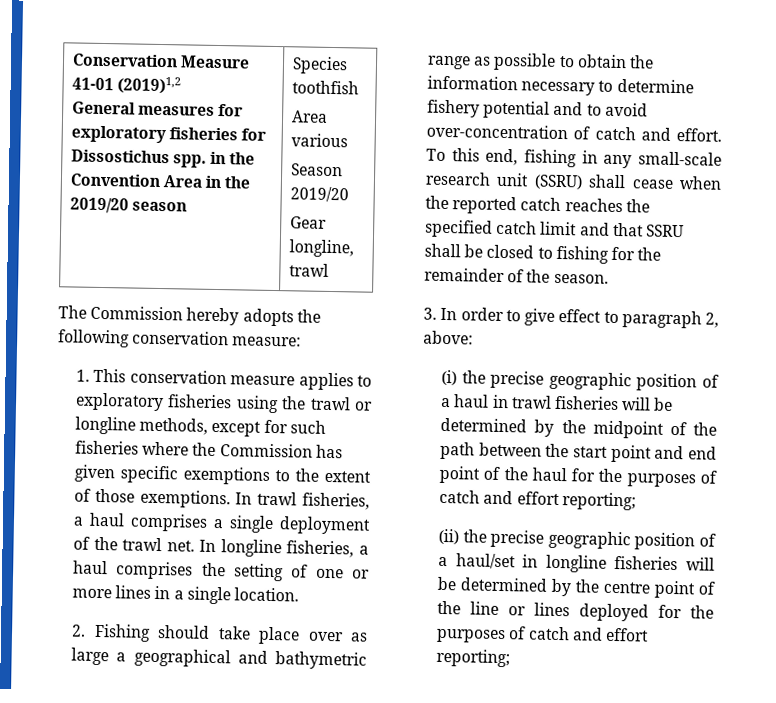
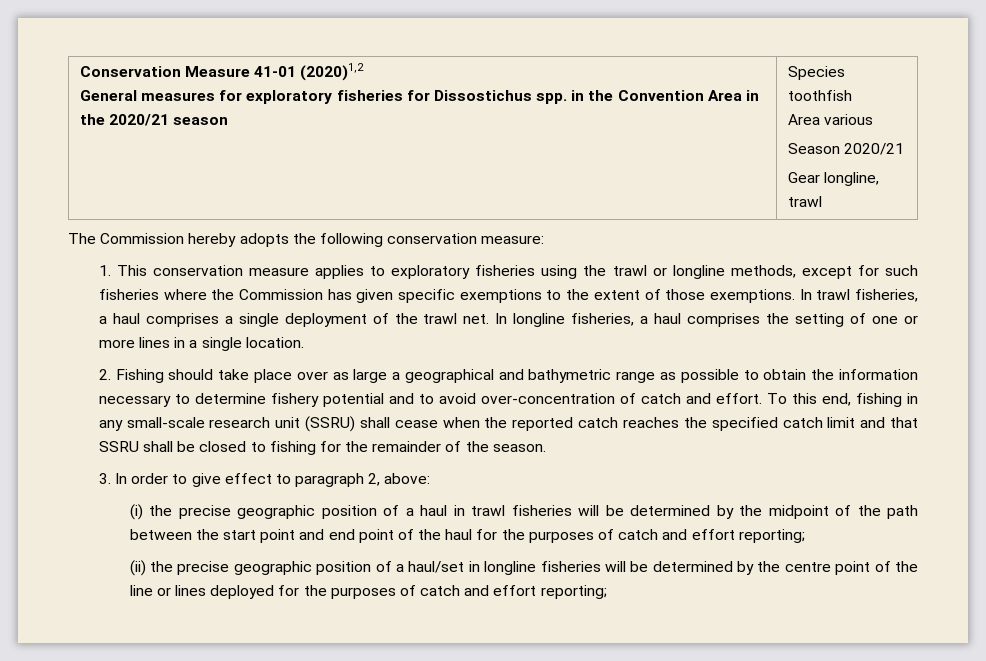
- Conservation Measure 41-01 (2019)1,2
- General measures for exploratory fisheries for Dissostichus spp. in the Convention Area in the 2019/20 season | Species toothfish
+ Conservation Measure 41-01 (2020)1,2
+ General measures for exploratory fisheries for Dissostichus spp. in the Convention Area in the 2020/21 season | Species toothfish
  Area various
- Season 2019/20
+ Season 2020/21

